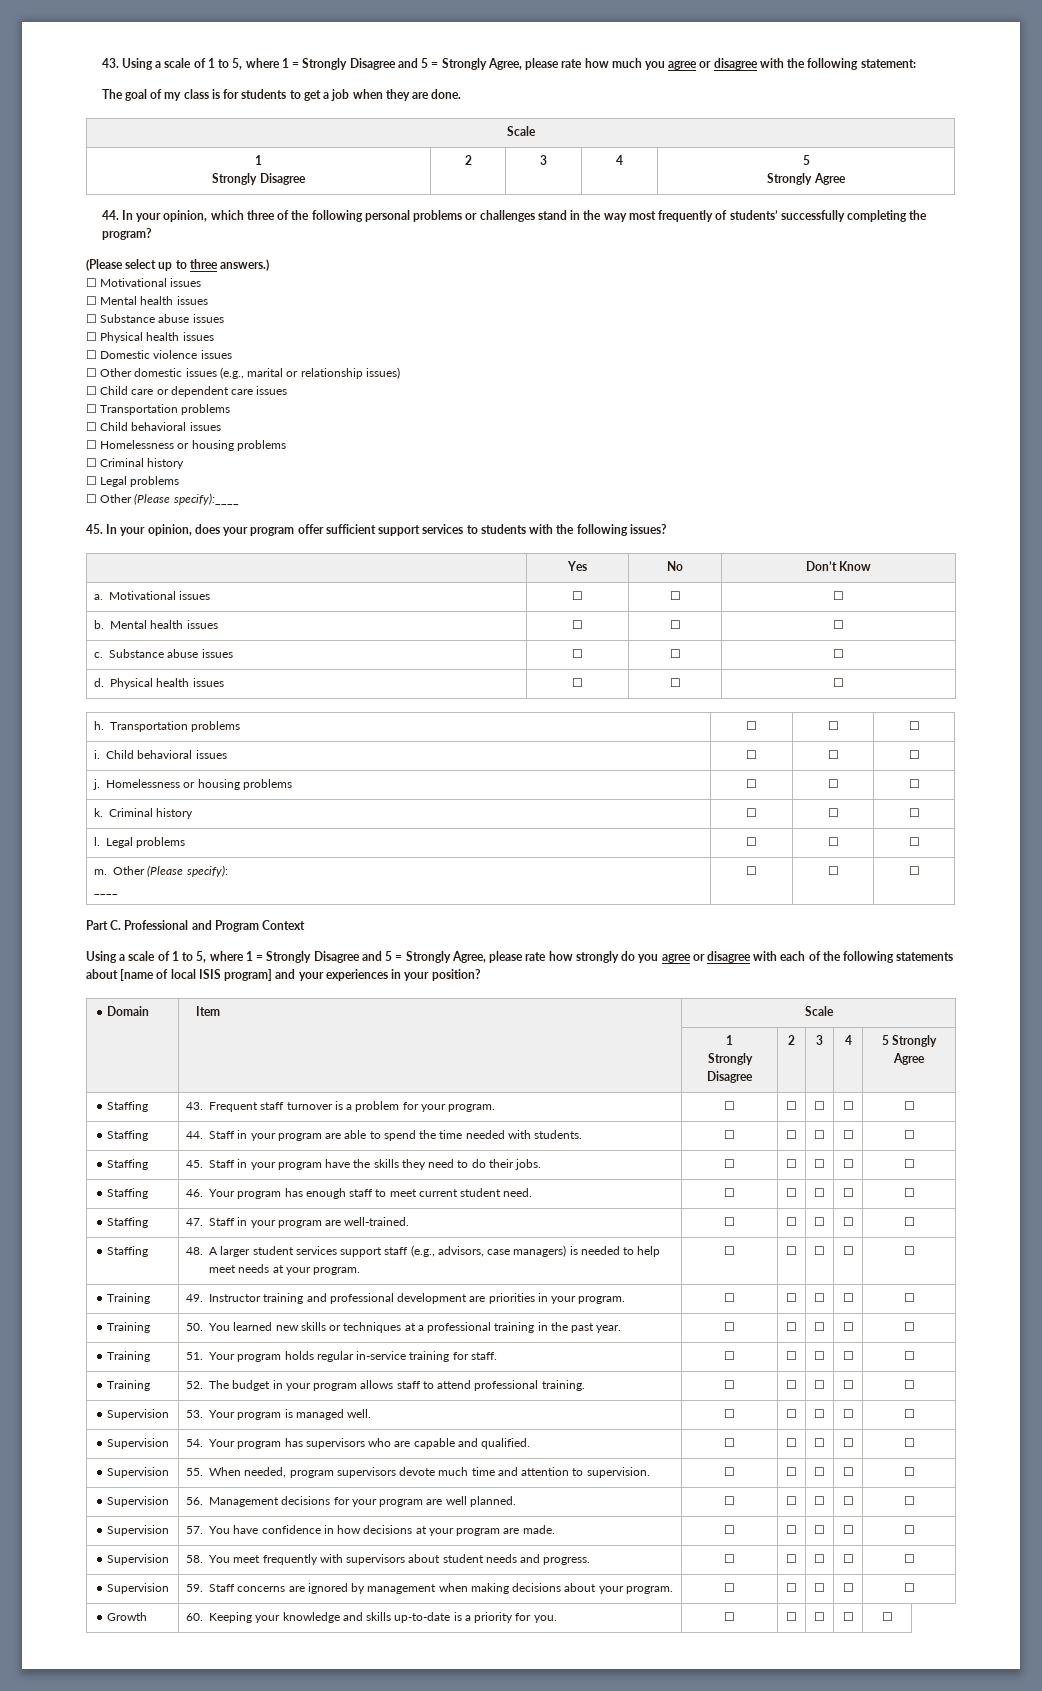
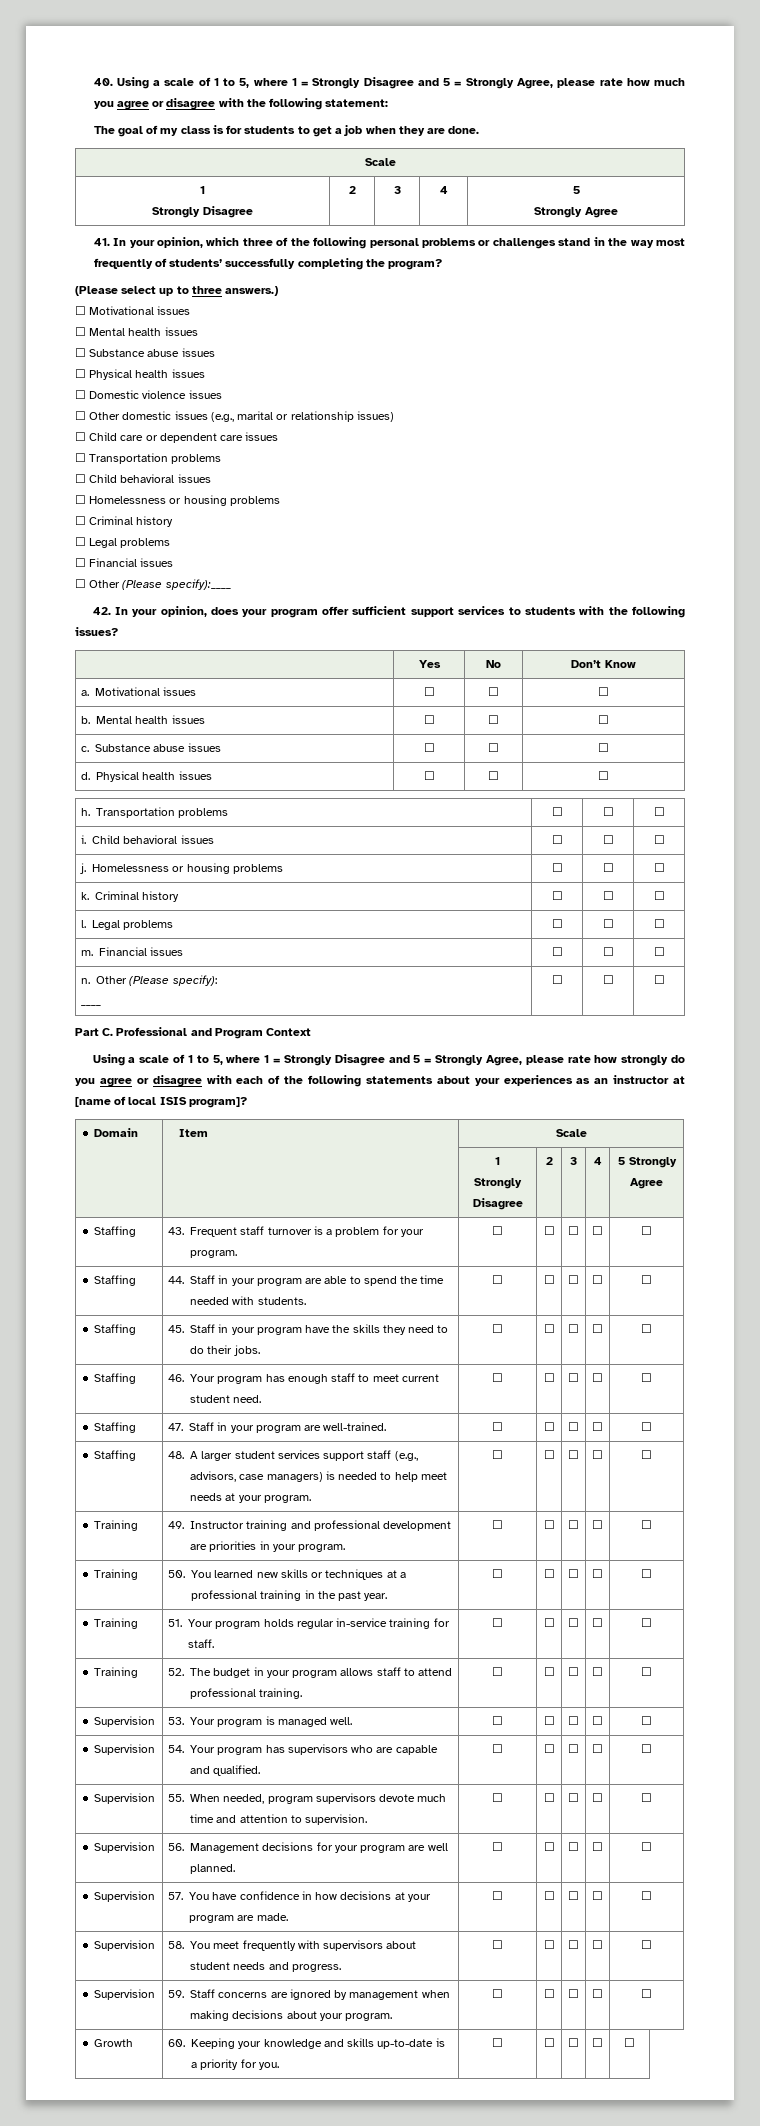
- 43. Using a scale of 1 to 5, where 1 = Strongly Disagree and 5 = Strongly Agree, please rate how much you agree or disagree with the following statement:
+ 40. Using a scale of 1 to 5, where 1 = Strongly Disagree and 5 = Strongly Agree, please rate how much you agree or disagree with the following statement:
- 44. In your opinion, which three of the following personal problems or challenges stand in the way most frequently of students’ successfully completing the program?
+ 41. In your opinion, which three of the following personal problems or challenges stand in the way most frequently of students’ successfully completing the program?
+ ☐ Financial issues
- 45. In your opinion, does your program offer sufficient support services to students with the following issues?
+ 42. In your opinion, does your program offer sufficient support services to students with the following issues?
- m. Other (Please specify):
+ m. Financial issues | ☐ | ☐ | ☐
+ n. Other (Please specify):
- Using a scale of 1 to 5, where 1 = Strongly Disagree and 5 = Strongly Agree, please rate how strongly do you agree or disagree with each of the following statements about [name of local ISIS program] and your experiences in your position?
+ Using a scale of 1 to 5, where 1 = Strongly Disagree and 5 = Strongly Agree, please rate how strongly do you agree or disagree with each of the following statements about your experiences as an instructor at [name of local ISIS program]?

